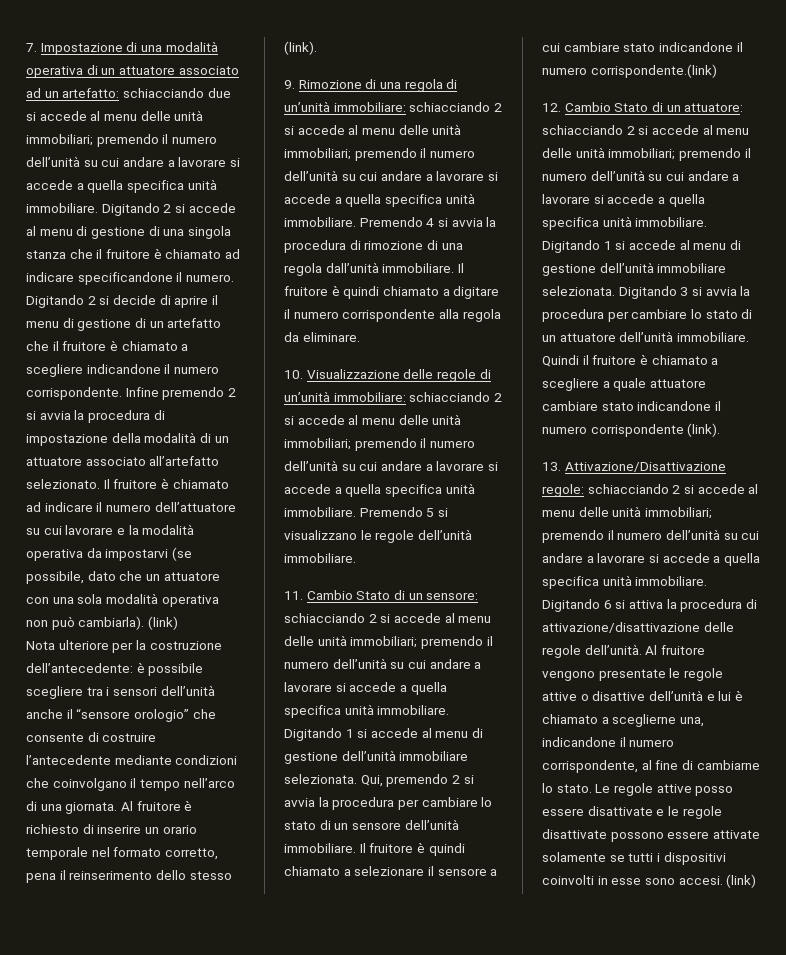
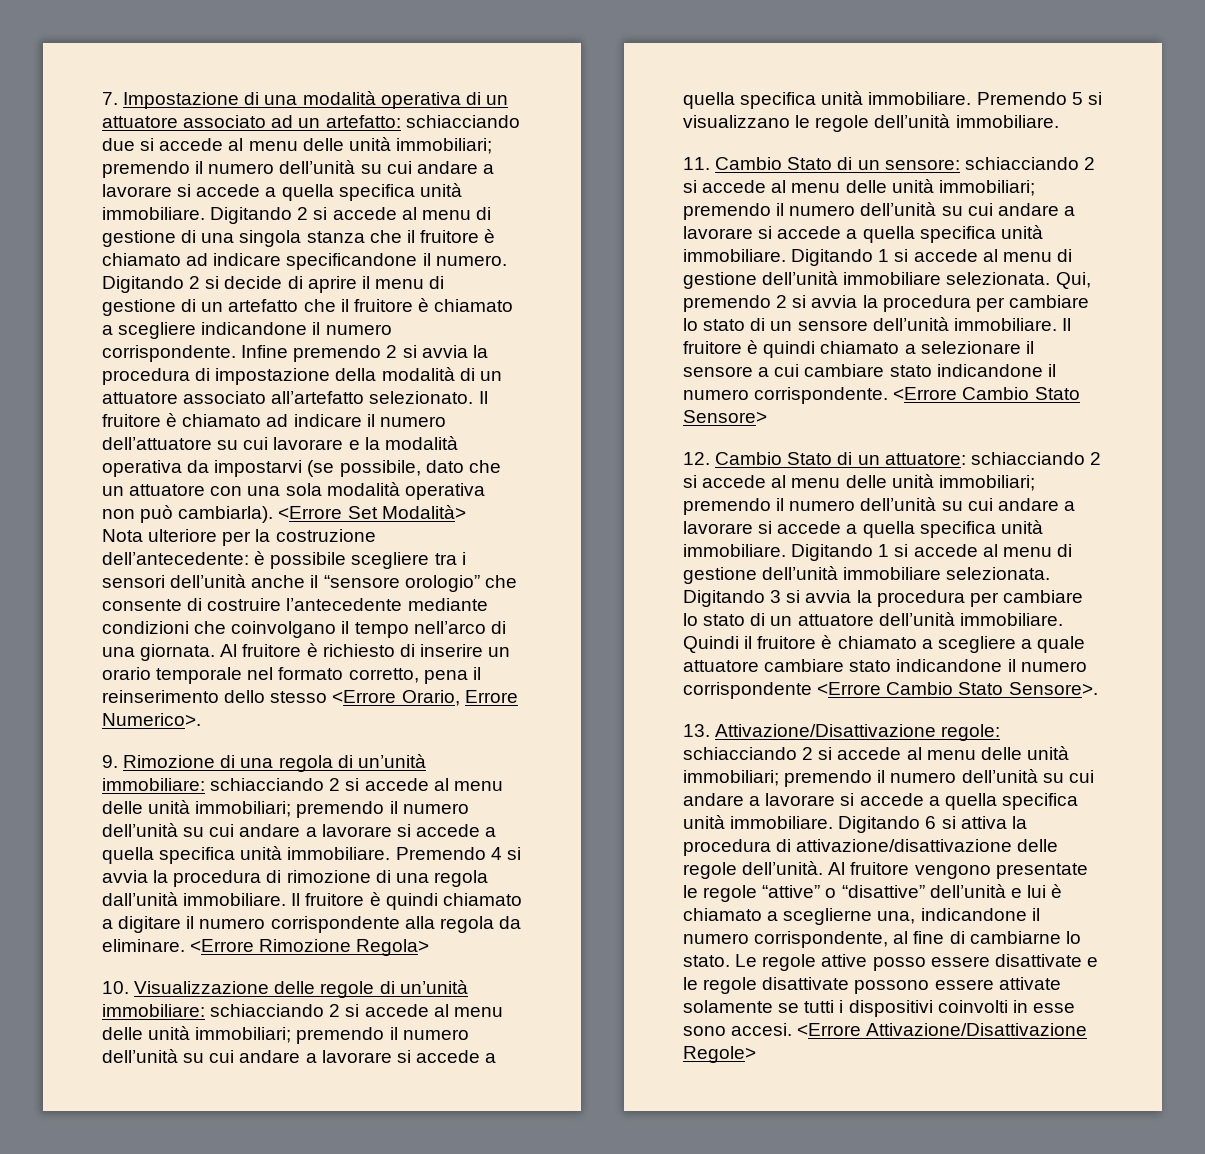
- Il fruitore è chiamato ad indicare il numero dell’attuatore su cui lavorare e la modalità operativa da impostarvi (se possibile, dato che un attuatore con una sola modalità operativa non può cambiarla). (link)
+ Il fruitore è chiamato ad indicare il numero dell’attuatore su cui lavorare e la modalità operativa da impostarvi (se possibile, dato che un attuatore con una sola modalità operativa non può cambiarla). <Errore Set Modalità>
- Al fruitore è richiesto di inserire un orario temporale nel formato corretto, pena il reinserimento dello stesso (link).
+ Al fruitore è richiesto di inserire un orario temporale nel formato corretto, pena il reinserimento dello stesso <Errore Orario, Errore Numerico>.
+ <Errore Rimozione Regola>
- Il fruitore è quindi chiamato a selezionare il sensore a cui cambiare stato indicandone il numero corrispondente.(link)
+ Il fruitore è quindi chiamato a selezionare il sensore a cui cambiare stato indicandone il numero corrispondente. <Errore Cambio Stato Sensore>
- Quindi il fruitore è chiamato a scegliere a quale attuatore cambiare stato indicandone il numero corrispondente (link).
+ Quindi il fruitore è chiamato a scegliere a quale attuatore cambiare stato indicandone il numero corrispondente <Errore Cambio Stato Sensore>.
- Al fruitore vengono presentate le regole attive o disattive dell’unità e lui è chiamato a sceglierne una, indicandone il numero corrispondente, al fine di cambiarne lo stato.
+ Al fruitore vengono presentate le regole “attive” o “disattive” dell’unità e lui è chiamato a sceglierne una, indicandone il numero corrispondente, al fine di cambiarne lo stato.
- Le regole attive posso essere disattivate e le regole disattivate possono essere attivate solamente se tutti i dispositivi coinvolti in esse sono accesi. (link)
+ Le regole attive posso essere disattivate e le regole disattivate possono essere attivate solamente se tutti i dispositivi coinvolti in esse sono accesi. <Errore Attivazione/Disattivazione Regole>

